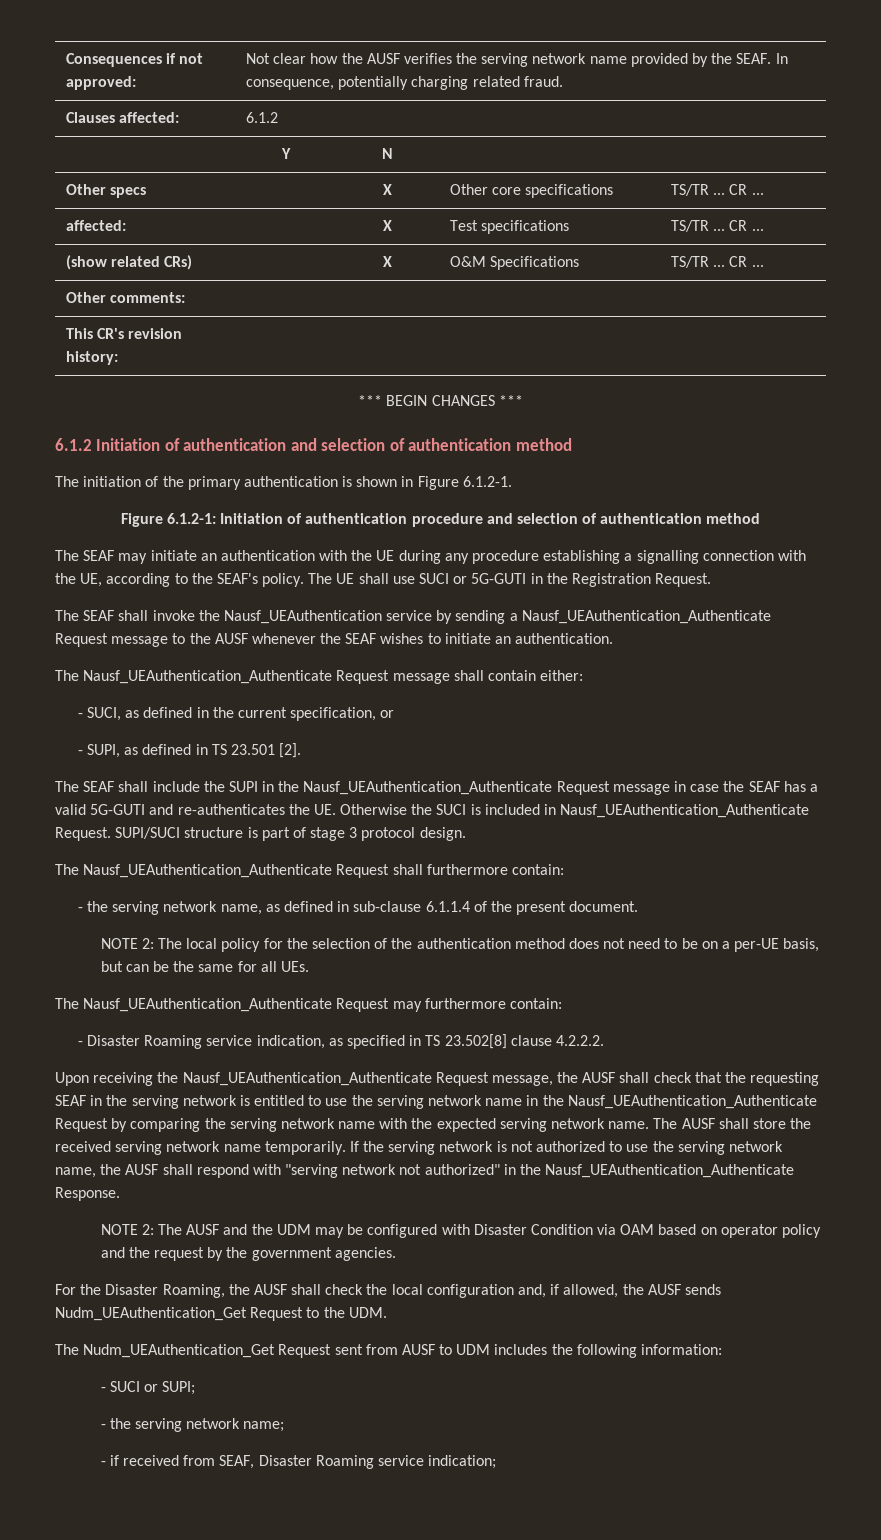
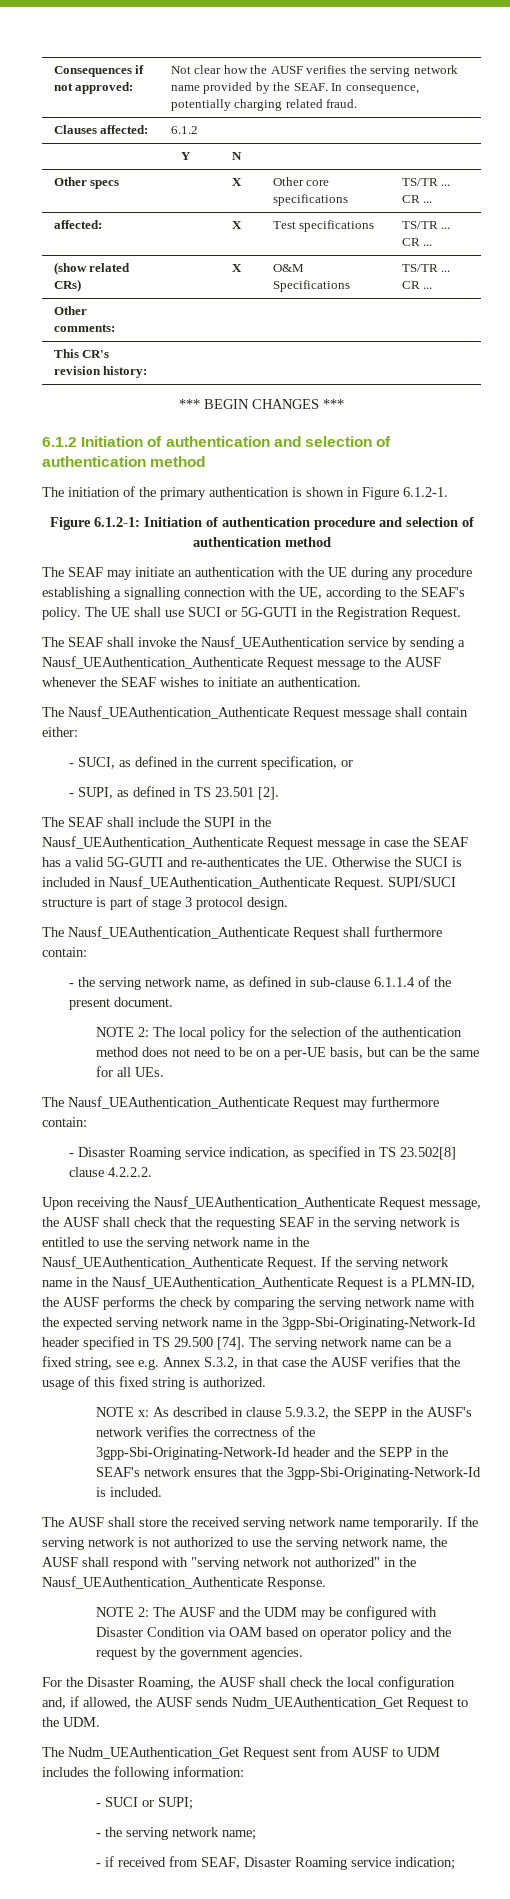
- Upon receiving the Nausf_UEAuthentication_Authenticate Request message, the AUSF shall check that the requesting SEAF in the serving network is entitled to use the serving network name in the Nausf_UEAuthentication_Authenticate Request by comparing the serving network name with the expected serving network name. The AUSF shall store the received serving network name temporarily.
+ Upon receiving the Nausf_UEAuthentication_Authenticate Request message, the AUSF shall check that the requesting SEAF in the serving network is entitled to use the serving network name in the Nausf_UEAuthentication_Authenticate Request. If the serving network name in the Nausf_UEAuthentication_Authenticate Request is a PLMN-ID, the AUSF performs the check by comparing the serving network name with the expected serving network name in the 3gpp-Sbi-Originating-Network-Id header specified in TS 29.500 [74]. The serving network name can be a fixed string, see e.g. Annex S.3.2, in that case the AUSF verifies that the usage of this fixed string is authorized.
+ NOTE x: As described in clause 5.9.3.2, the SEPP in the AUSF's network verifies the correctness of the 3gpp-Sbi-Originating-Network-Id header and the SEPP in the SEAF's network ensures that the 3gpp-Sbi-Originating-Network-Id is included.
+ The AUSF shall store the received serving network name temporarily.

